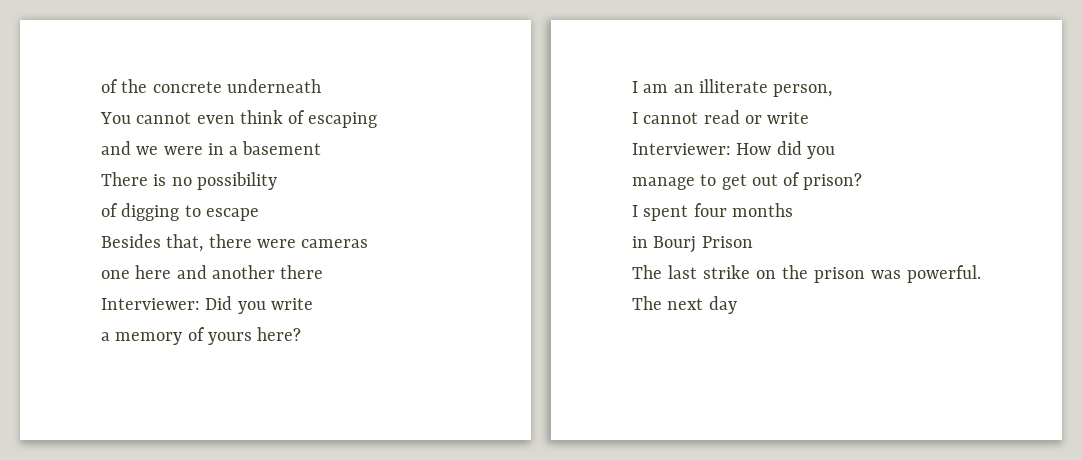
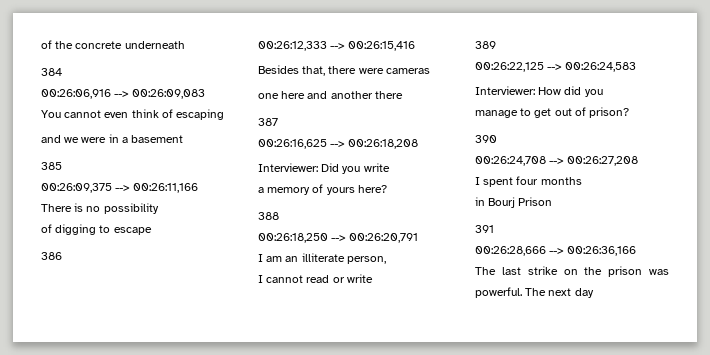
+ 384
+ 00:26:06,916 --> 00:26:09,083
+ 385
+ 00:26:09,375 --> 00:26:11,166
+ 386
+ 00:26:12,333 --> 00:26:15,416
+ 387
+ 00:26:16,625 --> 00:26:18,208
+ 388
+ 00:26:18,250 --> 00:26:20,791
+ 389
+ 00:26:22,125 --> 00:26:24,583
+ 390
+ 00:26:24,708 --> 00:26:27,208
+ 391
+ 00:26:28,666 --> 00:26:36,166

